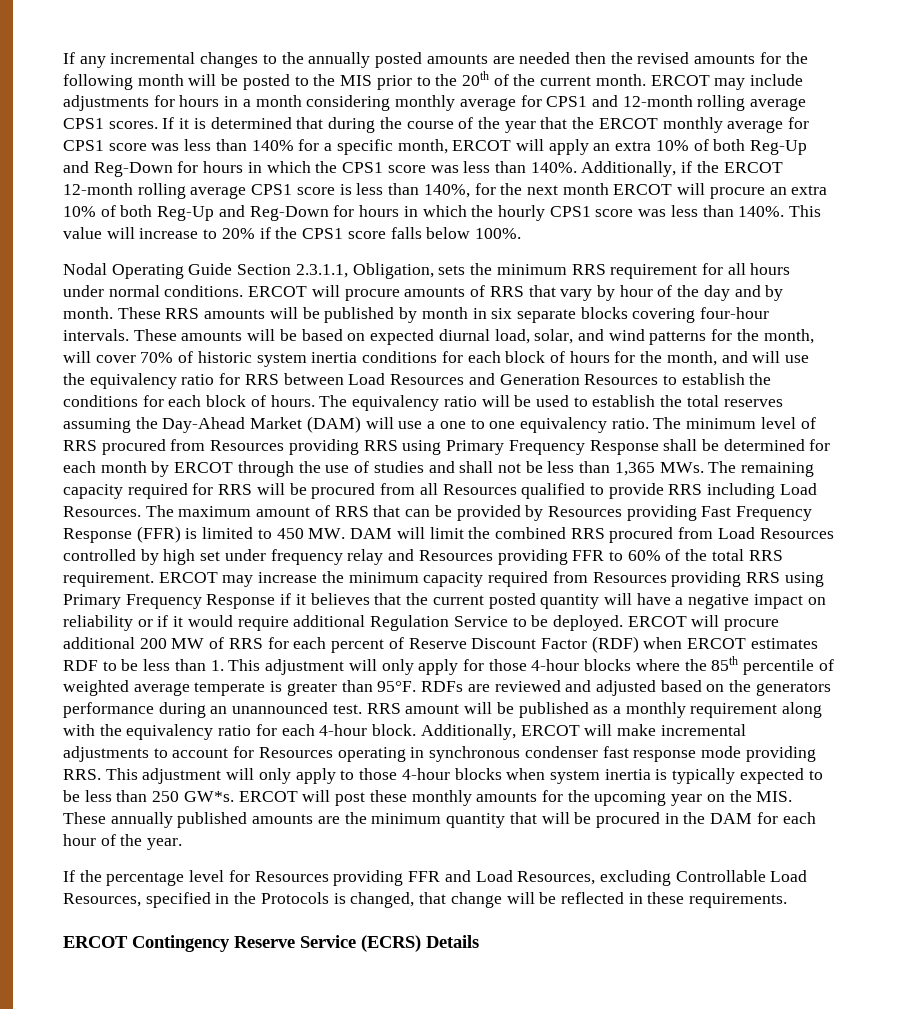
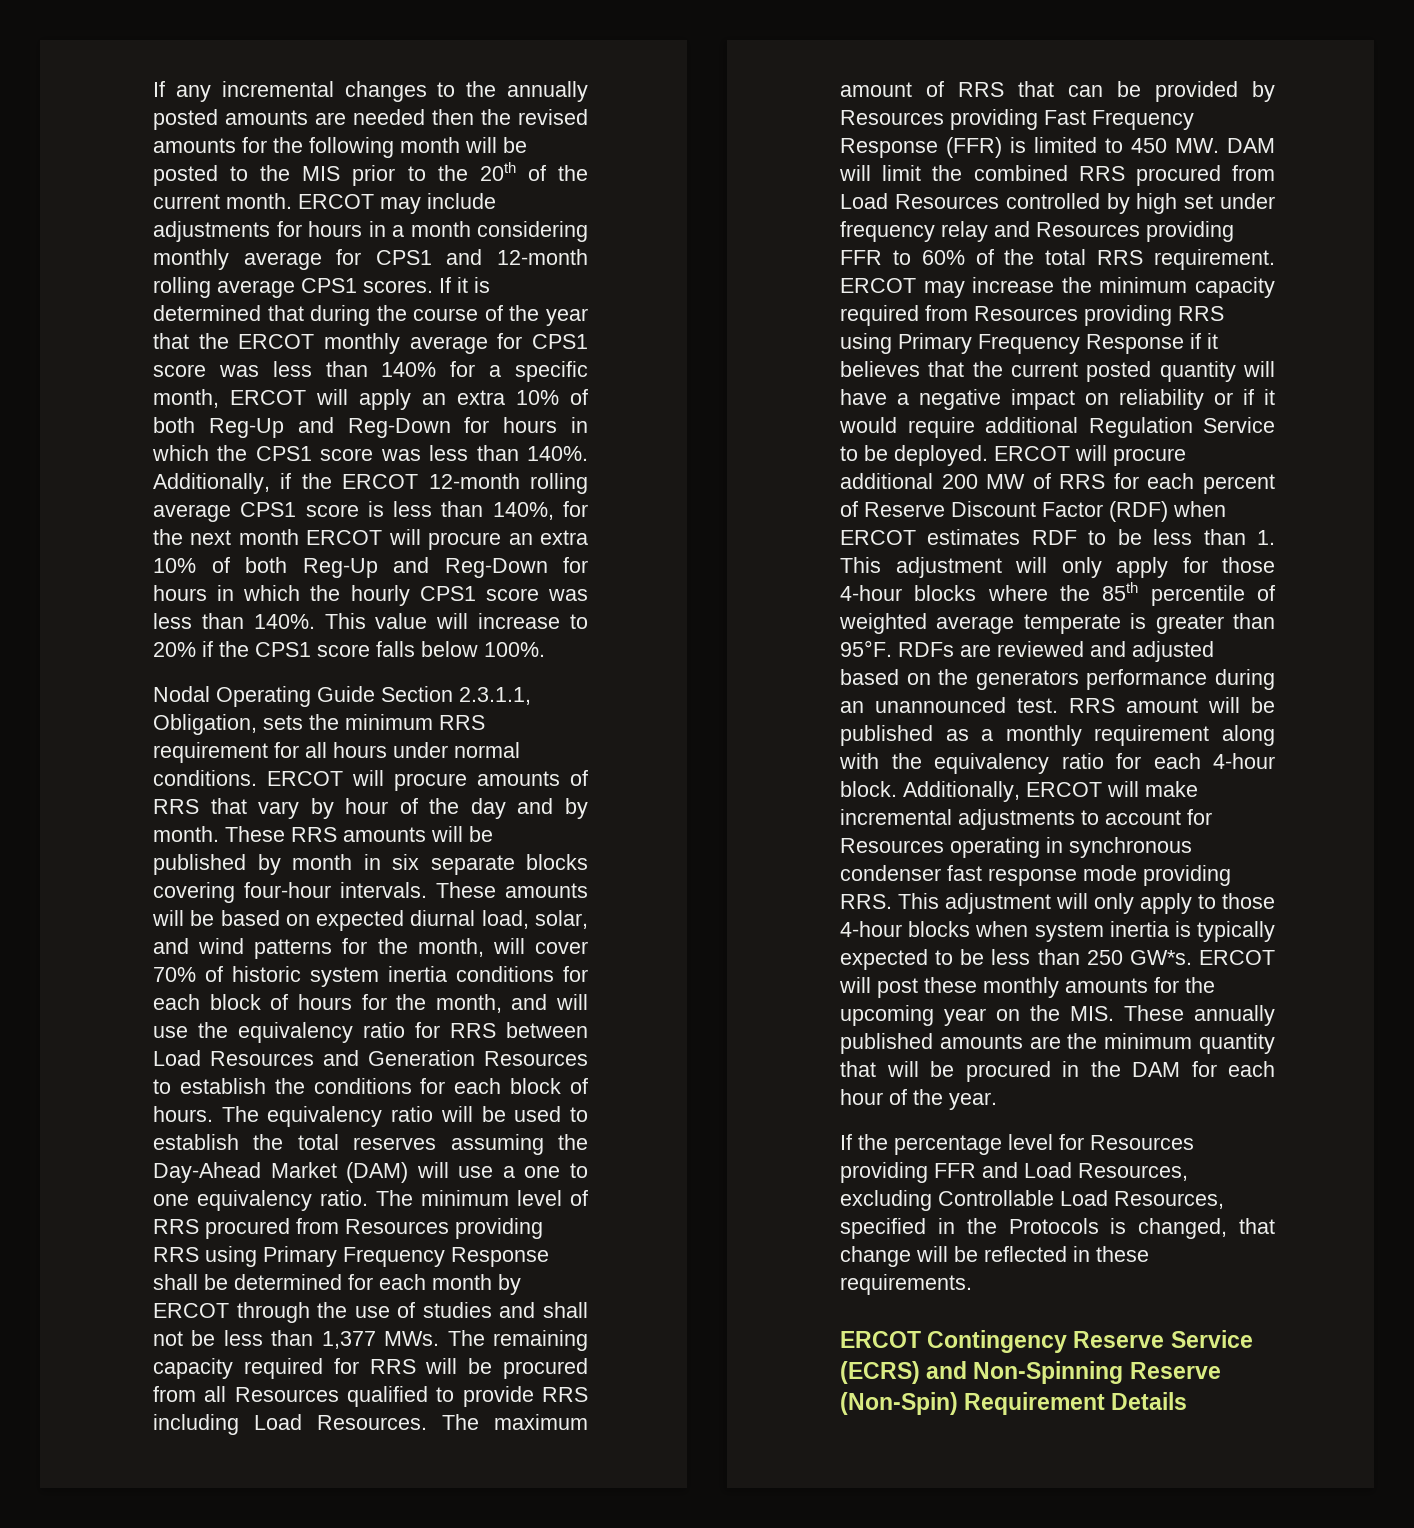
- The minimum level of RRS procured from Resources providing RRS using Primary Frequency Response shall be determined for each month by ERCOT through the use of studies and shall not be less than 1,365 MWs. The remaining capacity required for RRS will be procured from all Resources qualified to provide RRS including Load Resources.
+ The minimum level of RRS procured from Resources providing RRS using Primary Frequency Response shall be determined for each month by ERCOT through the use of studies and shall not be less than 1,377 MWs. The remaining capacity required for RRS will be procured from all Resources qualified to provide RRS including Load Resources.
- ERCOT Contingency Reserve Service (ECRS) Details
+ ERCOT Contingency Reserve Service (ECRS) and Non-Spinning Reserve (Non-Spin) Requirement Details

